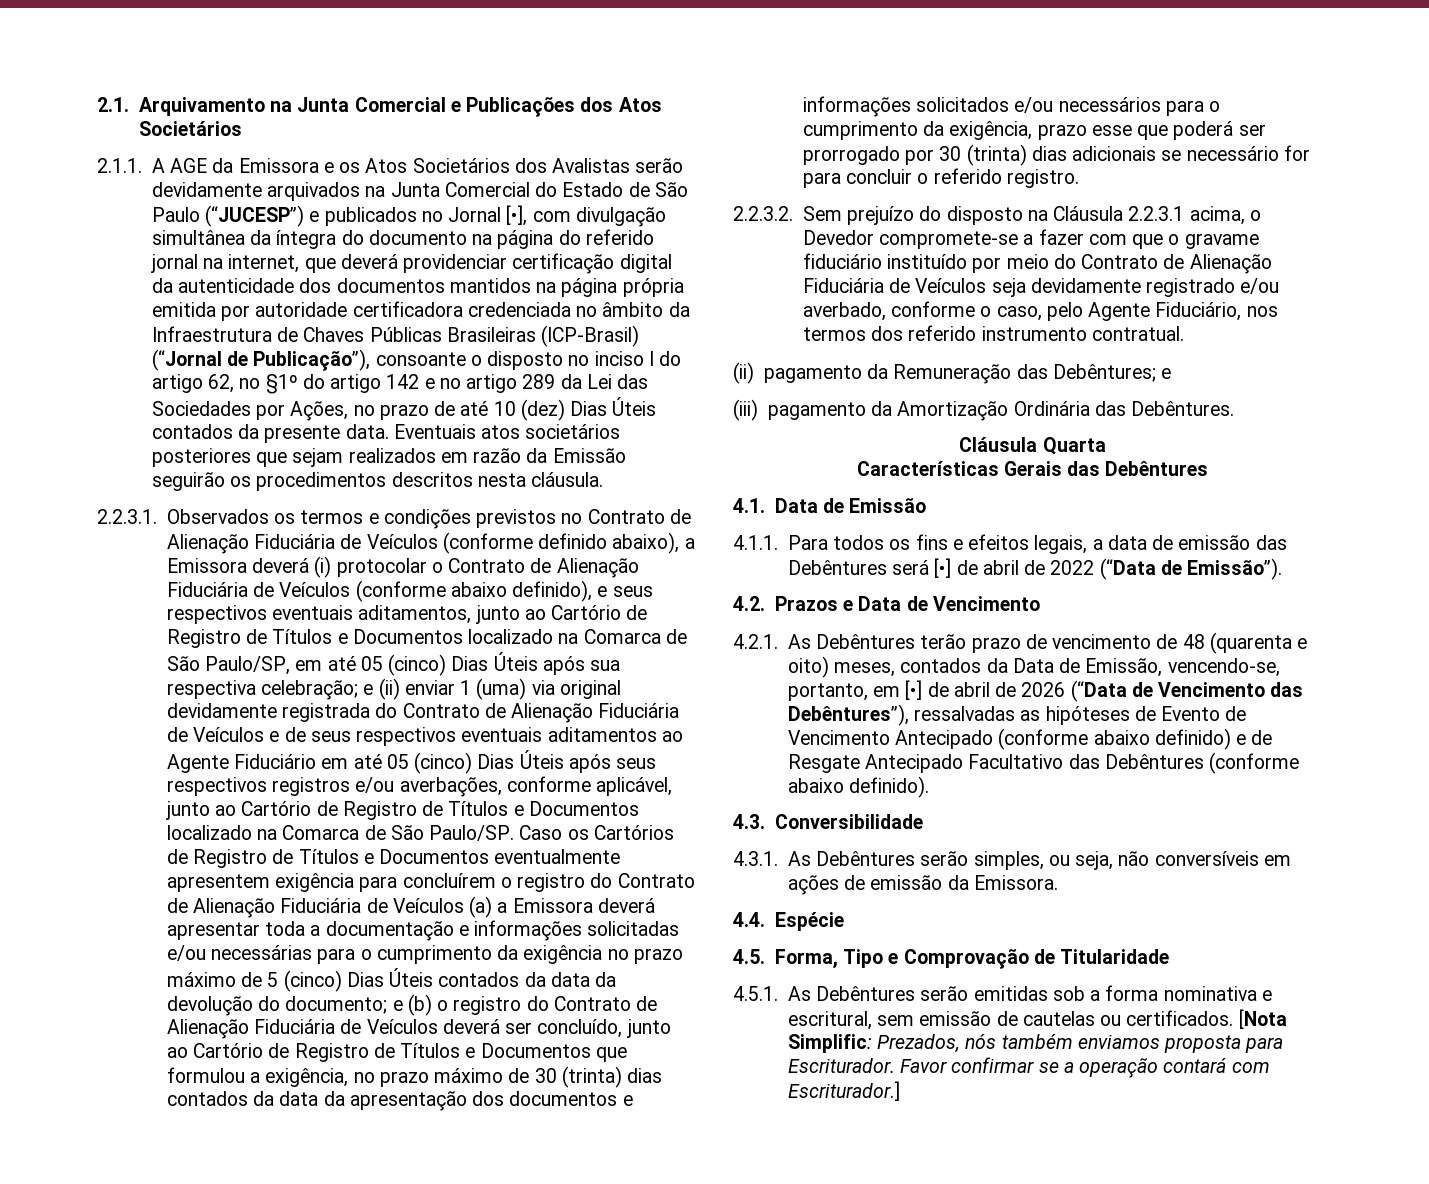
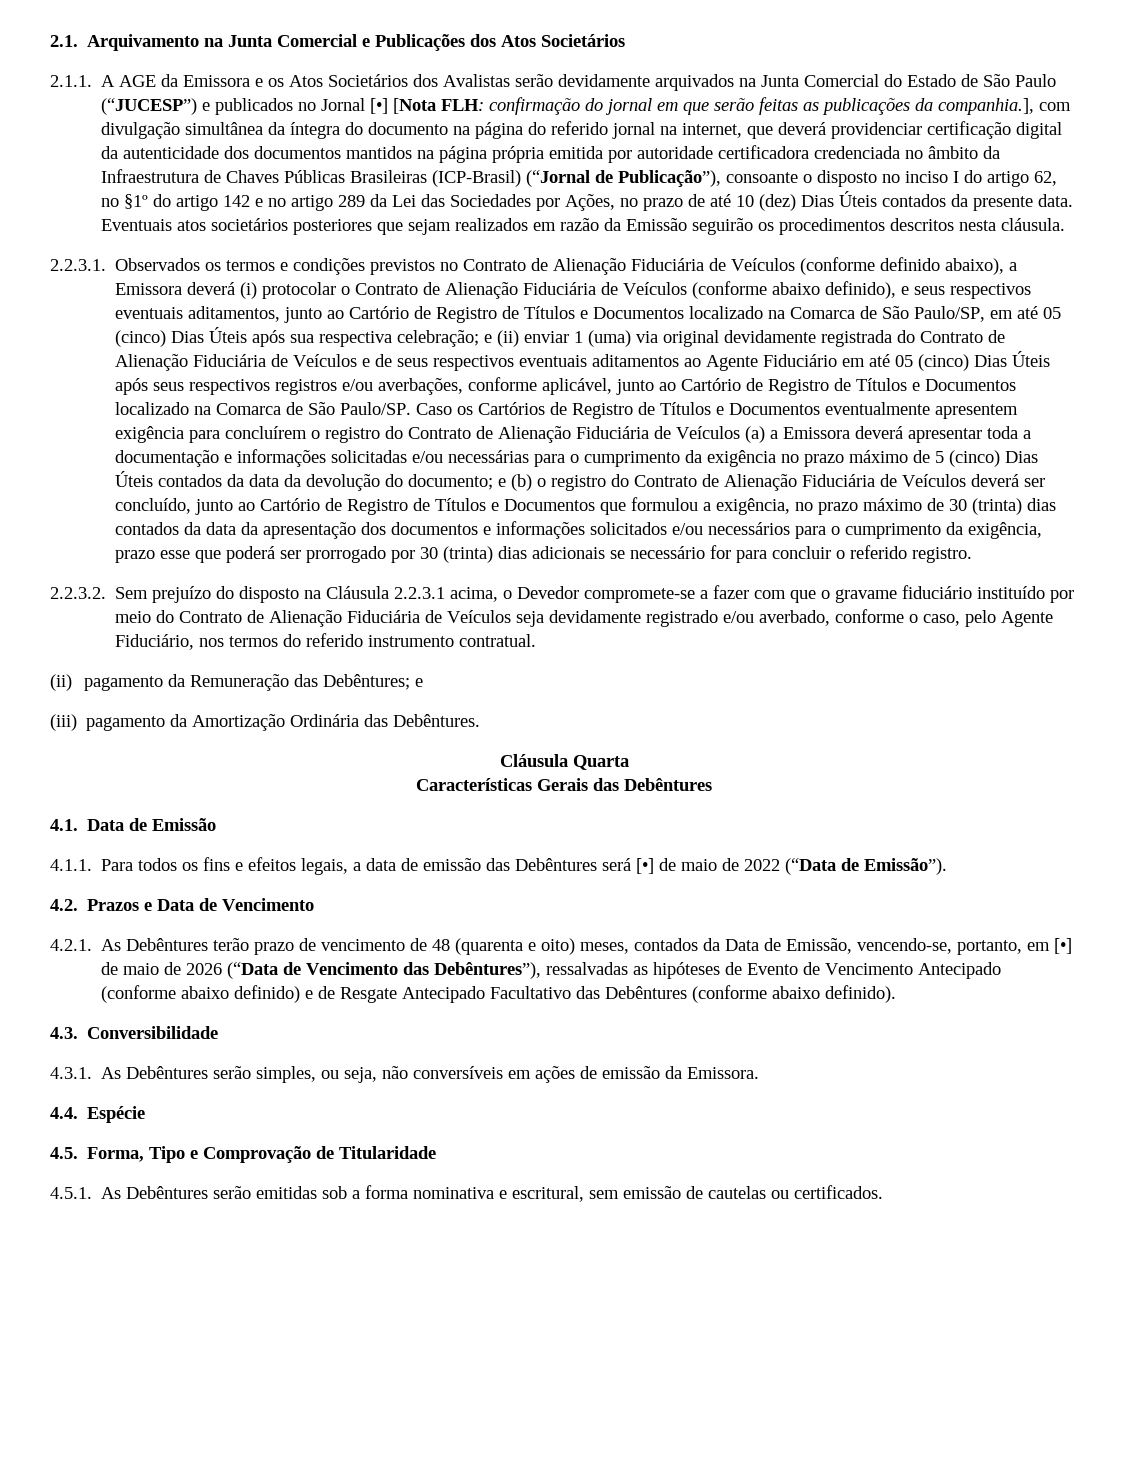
- 2.1.1. A AGE da Emissora e os Atos Societários dos Avalistas serão devidamente arquivados na Junta Comercial do Estado de São Paulo (“JUCESP”) e publicados no Jornal [•], com divulgação simultânea da íntegra do documento na página do referido jornal na internet, que deverá providenciar certificação digital da autenticidade dos documentos mantidos na página própria emitida por autoridade certificadora credenciada no âmbito da Infraestrutura de Chaves Públicas Brasileiras (ICP-Brasil) (“Jornal de Publicação”), consoante o disposto no inciso I do artigo 62, no §1º do artigo 142 e no artigo 289 da Lei das Sociedades por Ações, no prazo de até 10 (dez) Dias Úteis contados da presente data.
+ 2.1.1. A AGE da Emissora e os Atos Societários dos Avalistas serão devidamente arquivados na Junta Comercial do Estado de São Paulo (“JUCESP”) e publicados no Jornal [•] [Nota FLH: confirmação do jornal em que serão feitas as publicações da companhia.], com divulgação simultânea da íntegra do documento na página do referido jornal na internet, que deverá providenciar certificação digital da autenticidade dos documentos mantidos na página própria emitida por autoridade certificadora credenciada no âmbito da Infraestrutura de Chaves Públicas Brasileiras (ICP-Brasil) (“Jornal de Publicação”), consoante o disposto no inciso I do artigo 62, no §1º do artigo 142 e no artigo 289 da Lei das Sociedades por Ações, no prazo de até 10 (dez) Dias Úteis contados da presente data.
- 2.2.3.2. Sem prejuízo do disposto na Cláusula 2.2.3.1 acima, o Devedor compromete-se a fazer com que o gravame fiduciário instituído por meio do Contrato de Alienação Fiduciária de Veículos seja devidamente registrado e/ou averbado, conforme o caso, pelo Agente Fiduciário, nos termos dos referido instrumento contratual.
+ 2.2.3.2. Sem prejuízo do disposto na Cláusula 2.2.3.1 acima, o Devedor compromete-se a fazer com que o gravame fiduciário instituído por meio do Contrato de Alienação Fiduciária de Veículos seja devidamente registrado e/ou averbado, conforme o caso, pelo Agente Fiduciário, nos termos do referido instrumento contratual.
- 4.1.1. Para todos os fins e efeitos legais, a data de emissão das Debêntures será [•] de abril de 2022 (“Data de Emissão”).
+ 4.1.1. Para todos os fins e efeitos legais, a data de emissão das Debêntures será [•] de maio de 2022 (“Data de Emissão”).
- 4.2.1. As Debêntures terão prazo de vencimento de 48 (quarenta e oito) meses, contados da Data de Emissão, vencendo-se, portanto, em [•] de abril de 2026 (“Data de Vencimento das Debêntures”), ressalvadas as hipóteses de Evento de Vencimento Antecipado (conforme abaixo definido) e de Resgate Antecipado Facultativo das Debêntures (conforme abaixo definido).
+ 4.2.1. As Debêntures terão prazo de vencimento de 48 (quarenta e oito) meses, contados da Data de Emissão, vencendo-se, portanto, em [•] de maio de 2026 (“Data de Vencimento das Debêntures”), ressalvadas as hipóteses de Evento de Vencimento Antecipado (conforme abaixo definido) e de Resgate Antecipado Facultativo das Debêntures (conforme abaixo definido).
- [Nota Simplific: Prezados, nós também enviamos proposta para Escriturador. Favor confirmar se a operação contará com Escriturador.]

